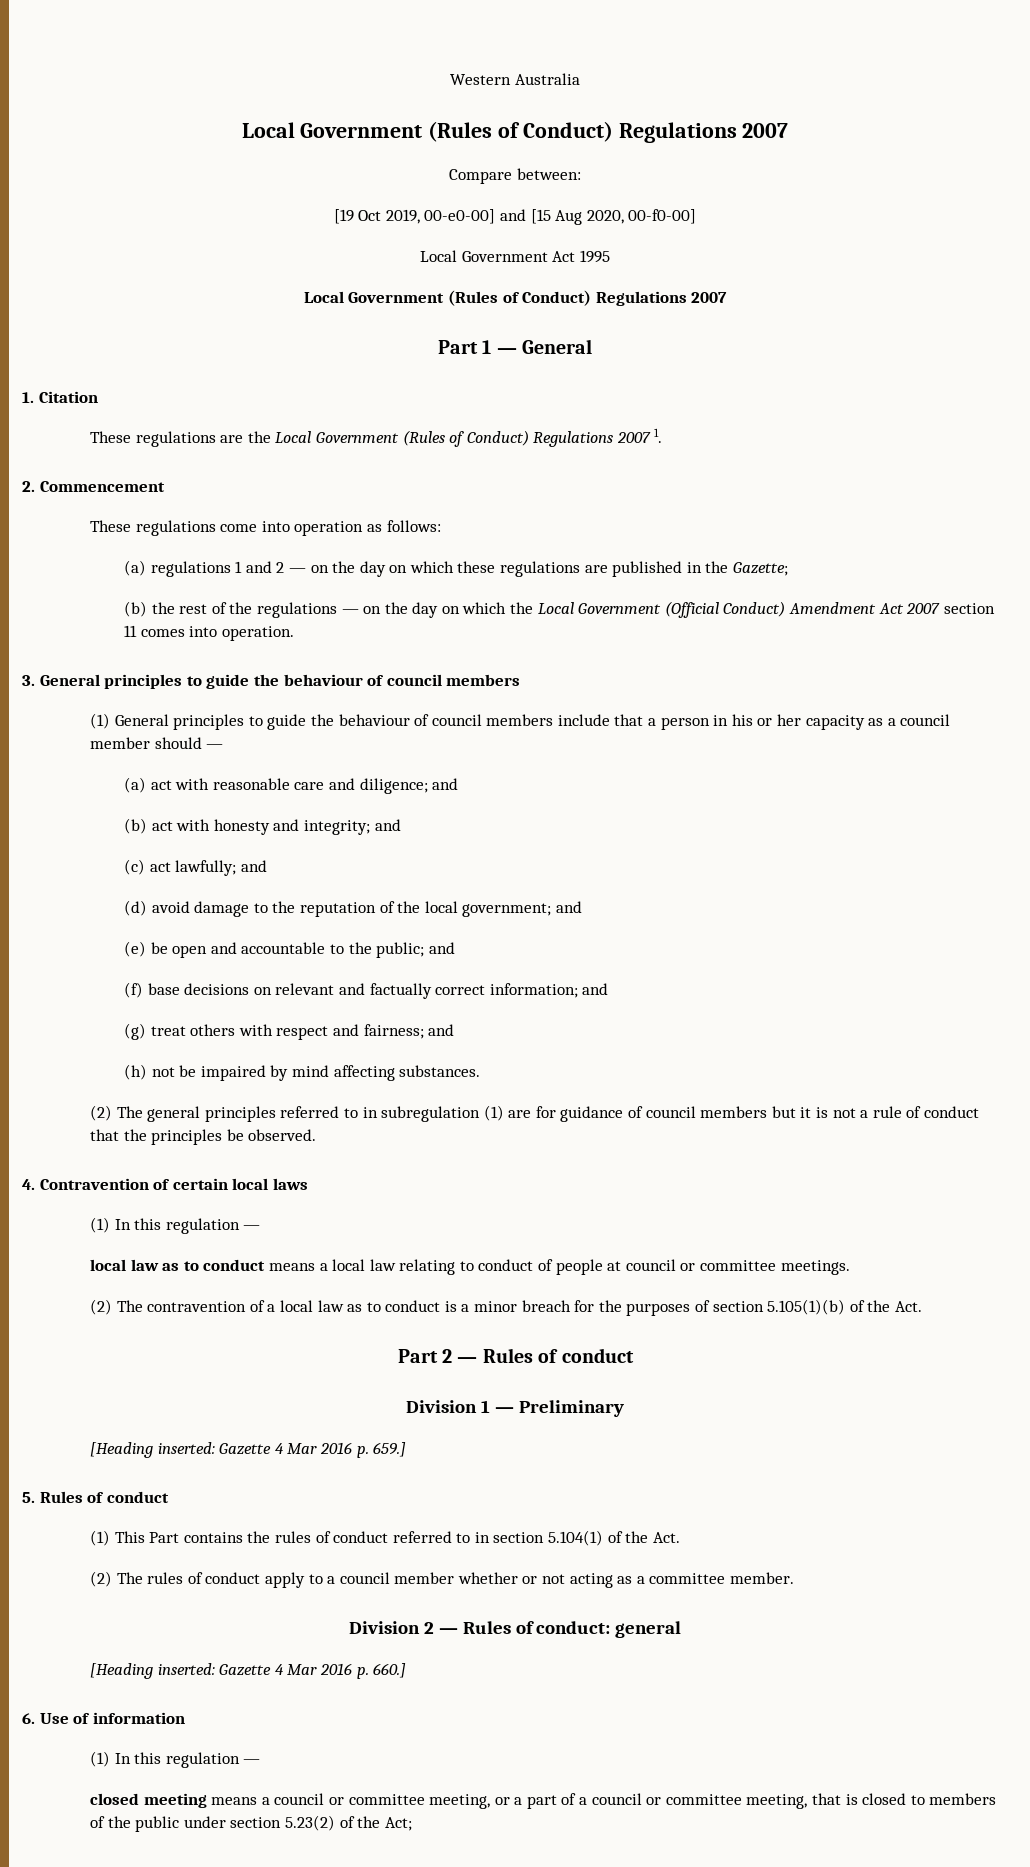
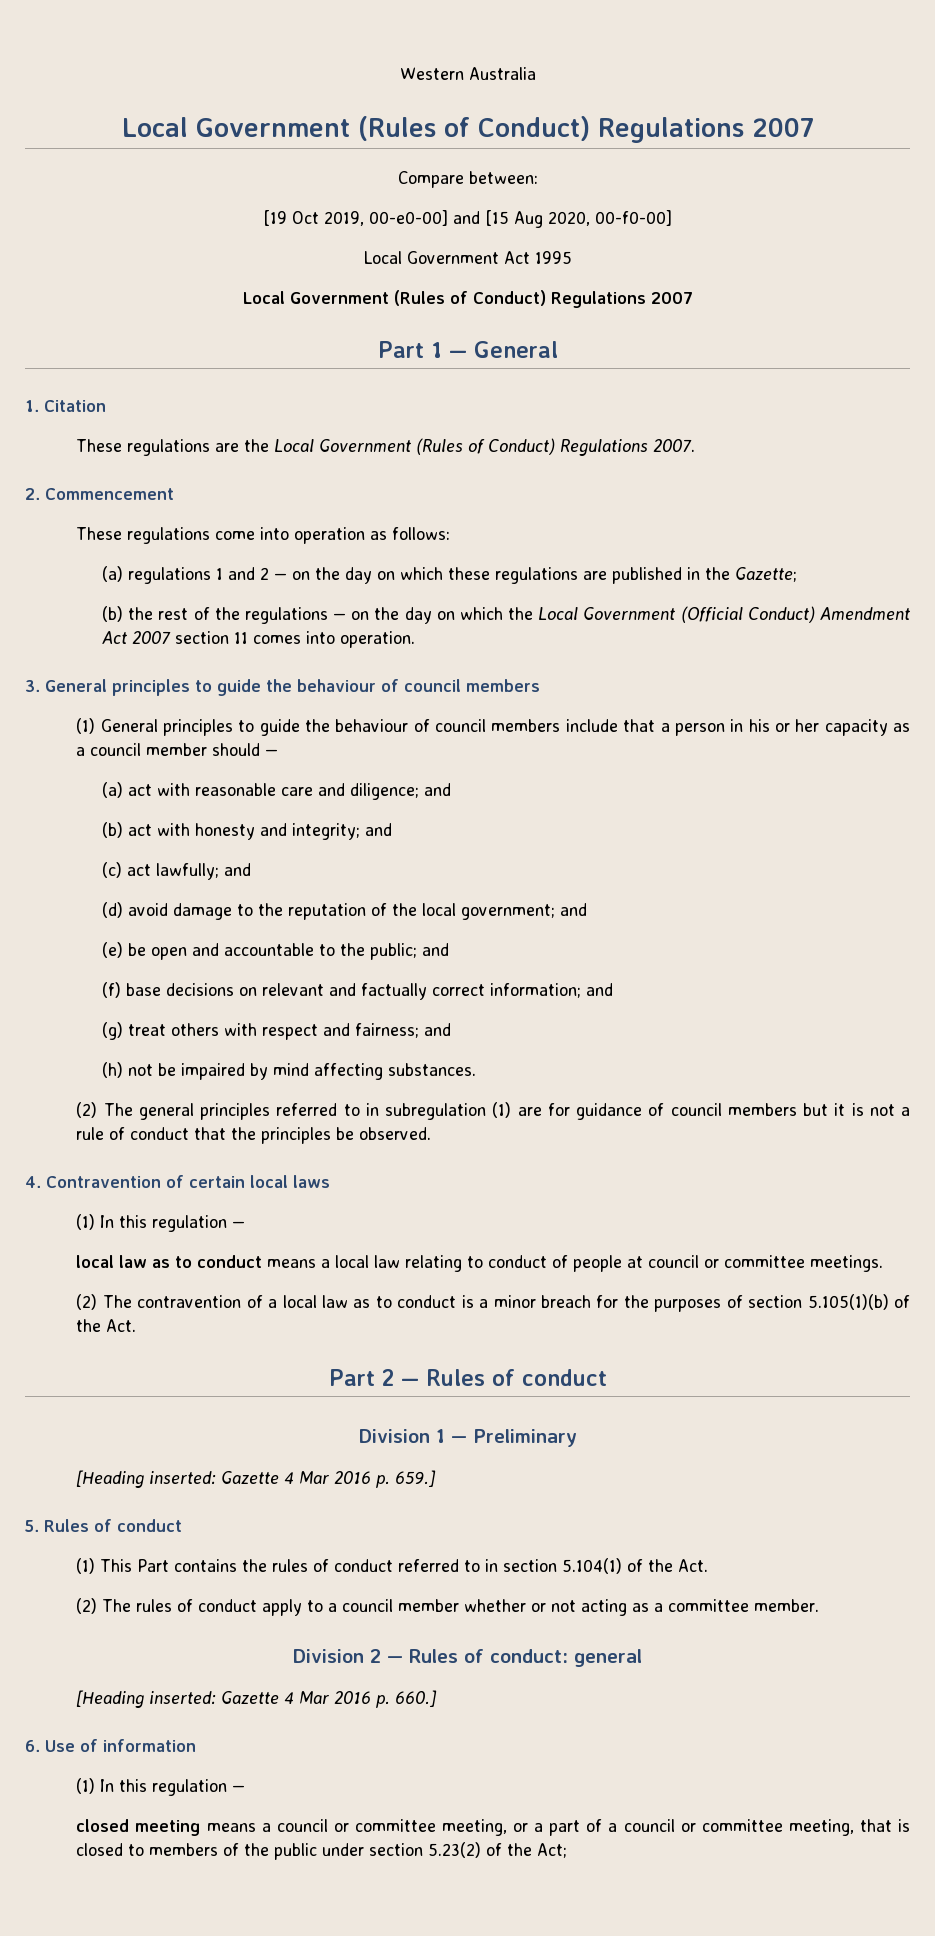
- These regulations are the Local Government (Rules of Conduct) Regulations 2007 1.
+ These regulations are the Local Government (Rules of Conduct) Regulations 2007.

